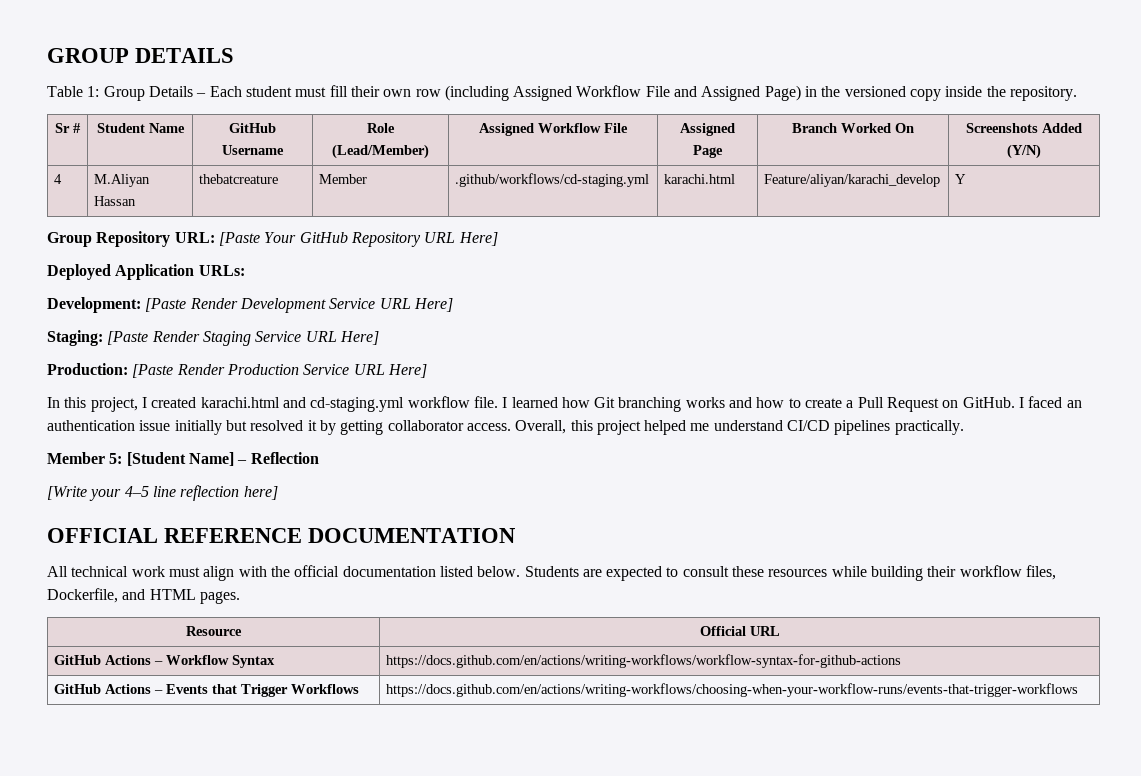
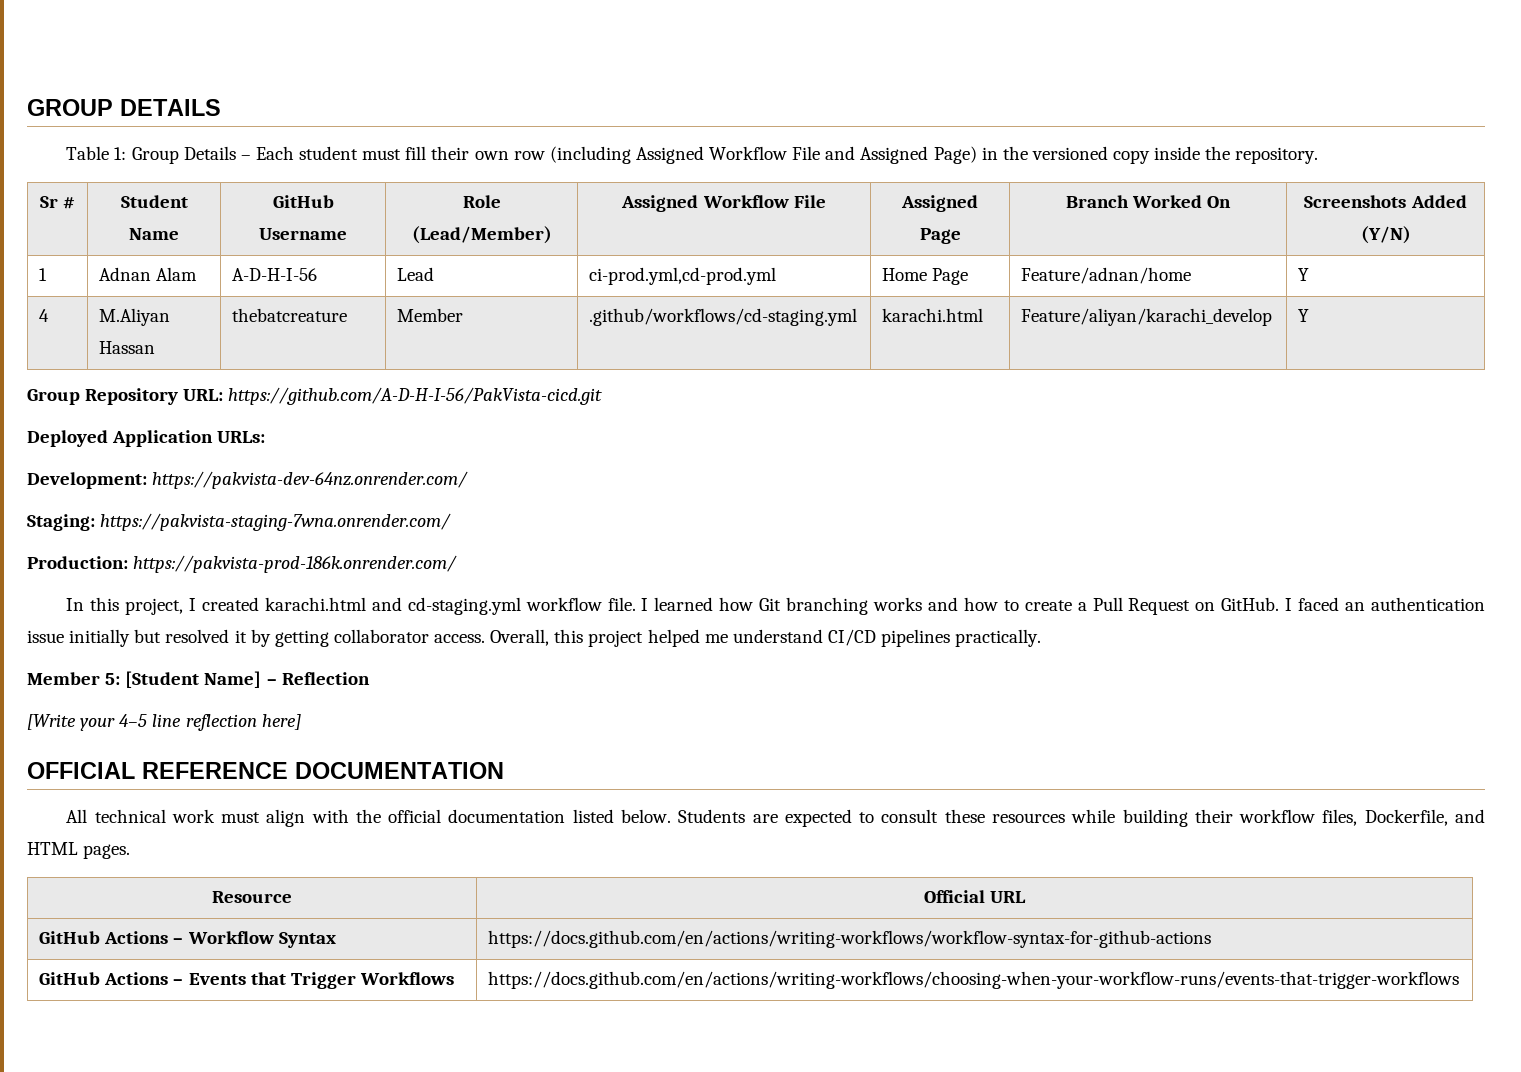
+ 1 | Adnan Alam | A-D-H-I-56 | Lead | ci-prod.yml,cd-prod.yml | Home Page | Feature/adnan/home | Y
- Group Repository URL: [Paste Your GitHub Repository URL Here]
+ Group Repository URL: https://github.com/A-D-H-I-56/PakVista-cicd.git
  Deployed Application URLs:
- Development: [Paste Render Development Service URL Here]
- Staging: [Paste Render Staging Service URL Here]
- Production: [Paste Render Production Service URL Here]
+ Development: https://pakvista-dev-64nz.onrender.com/
+ Staging: https://pakvista-staging-7wna.onrender.com/
+ Production: https://pakvista-prod-186k.onrender.com/

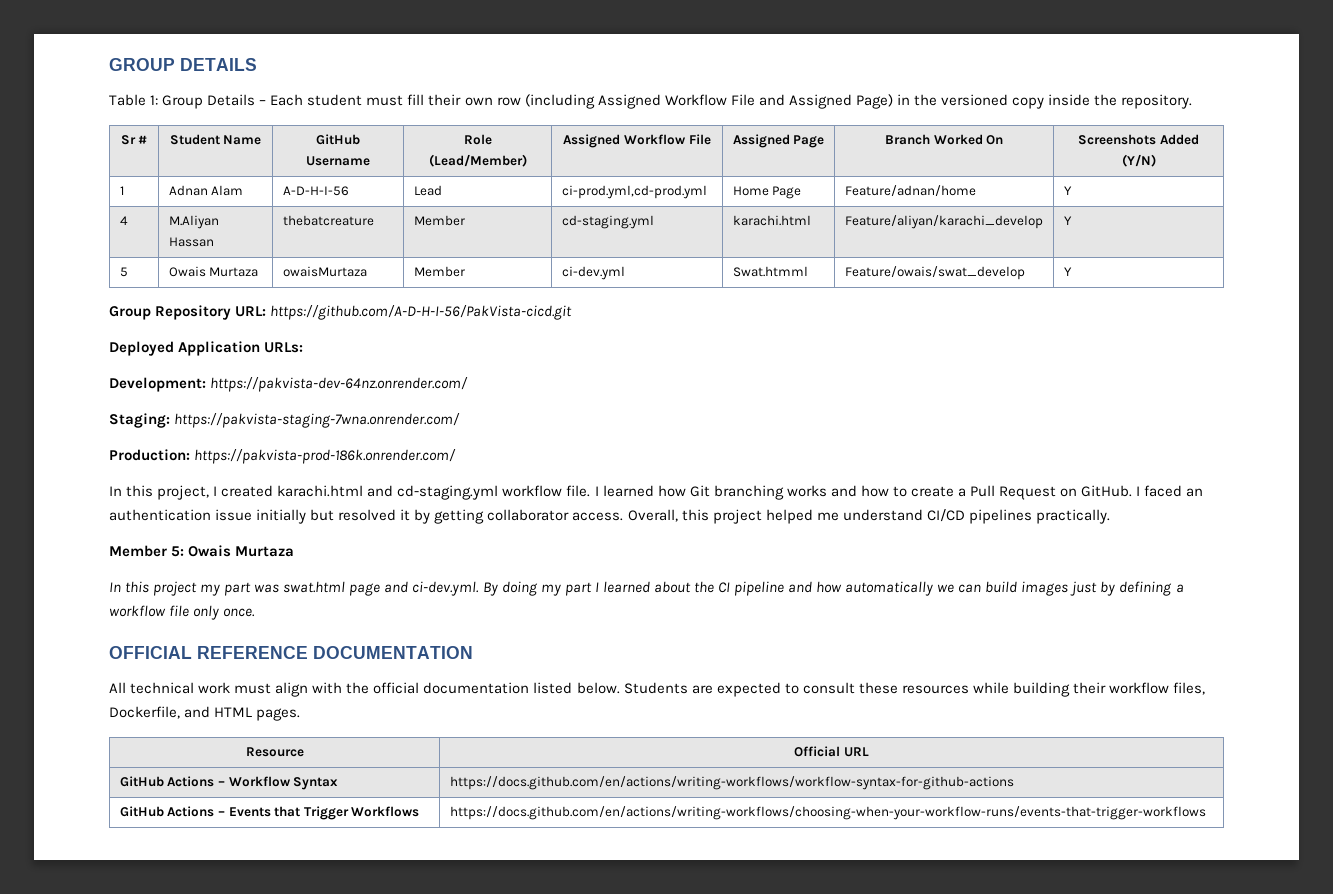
- 4 | M.Aliyan Hassan | thebatcreature | Member | .github/workflows/cd-staging.yml | karachi.html | Feature/aliyan/karachi_develop | Y
+ 4 | M.Aliyan Hassan | thebatcreature | Member | cd-staging.yml | karachi.html | Feature/aliyan/karachi_develop | Y
+ 5 | Owais Murtaza | owaisMurtaza | Member | ci-dev.yml | Swat.htmml | Feature/owais/swat_develop | Y
- Member 5: [Student Name] – Reflection
- [Write your 4–5 line reflection here]
+ Member 5: Owais Murtaza
+ In this project my part was swat.html page and ci-dev.yml. By doing my part I learned about the CI pipeline and how automatically we can build images just by defining a workflow file only once.

